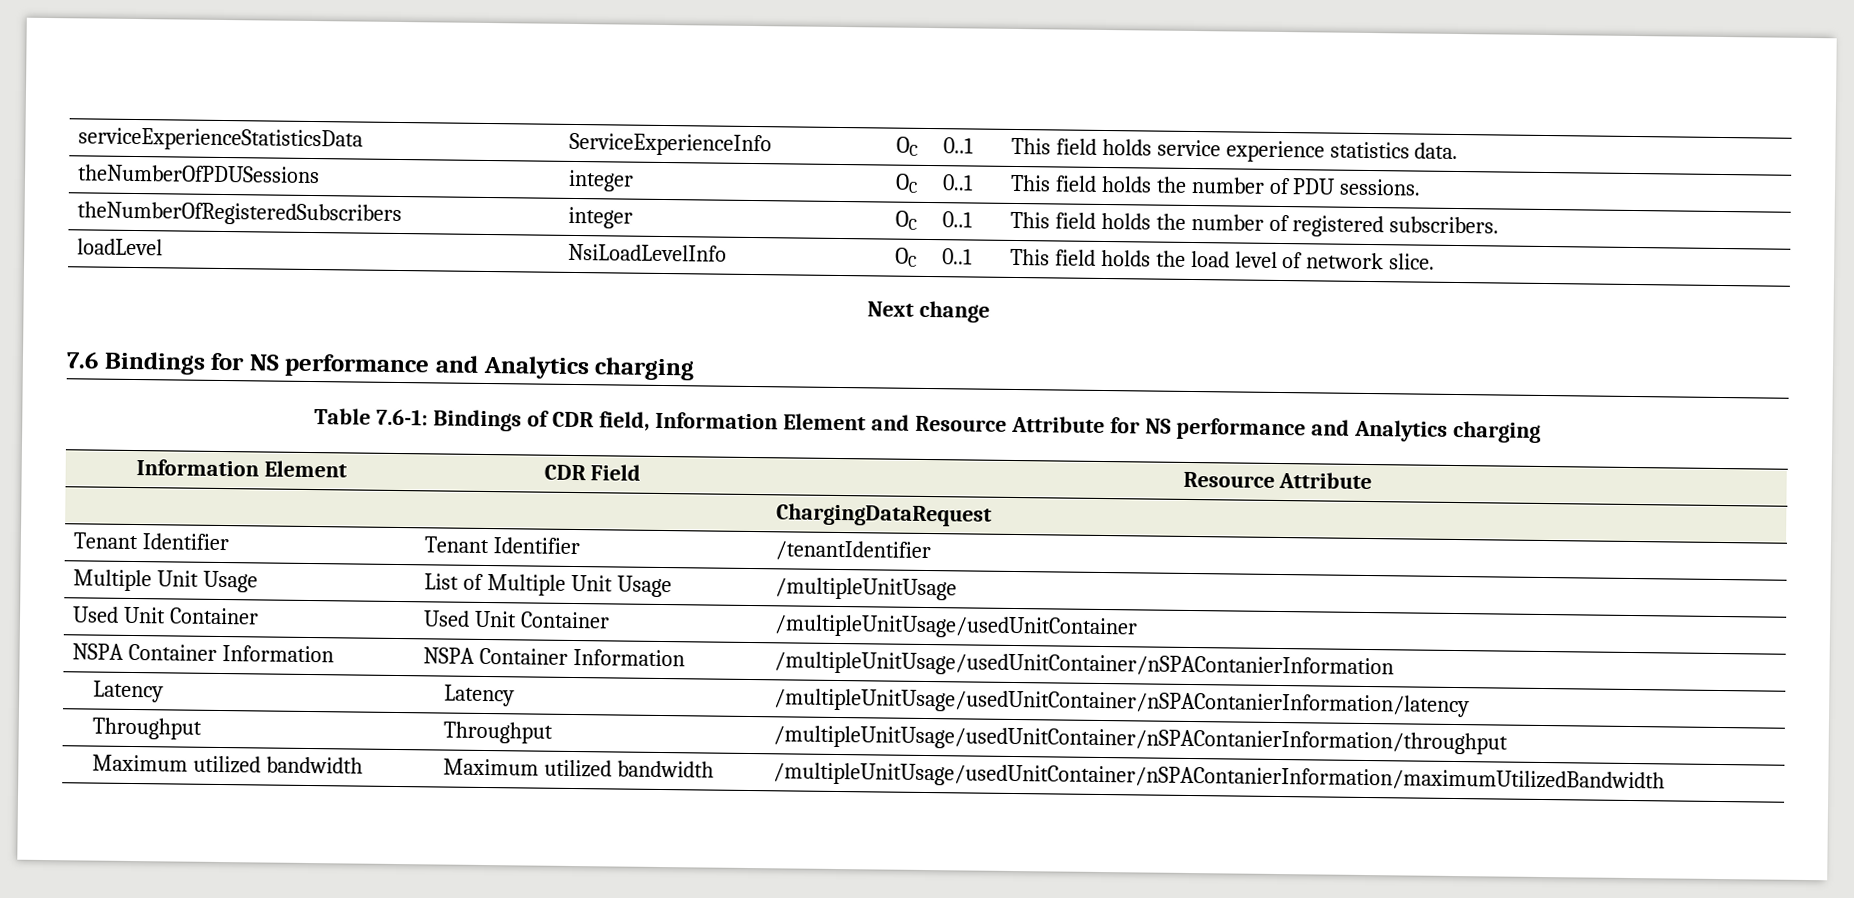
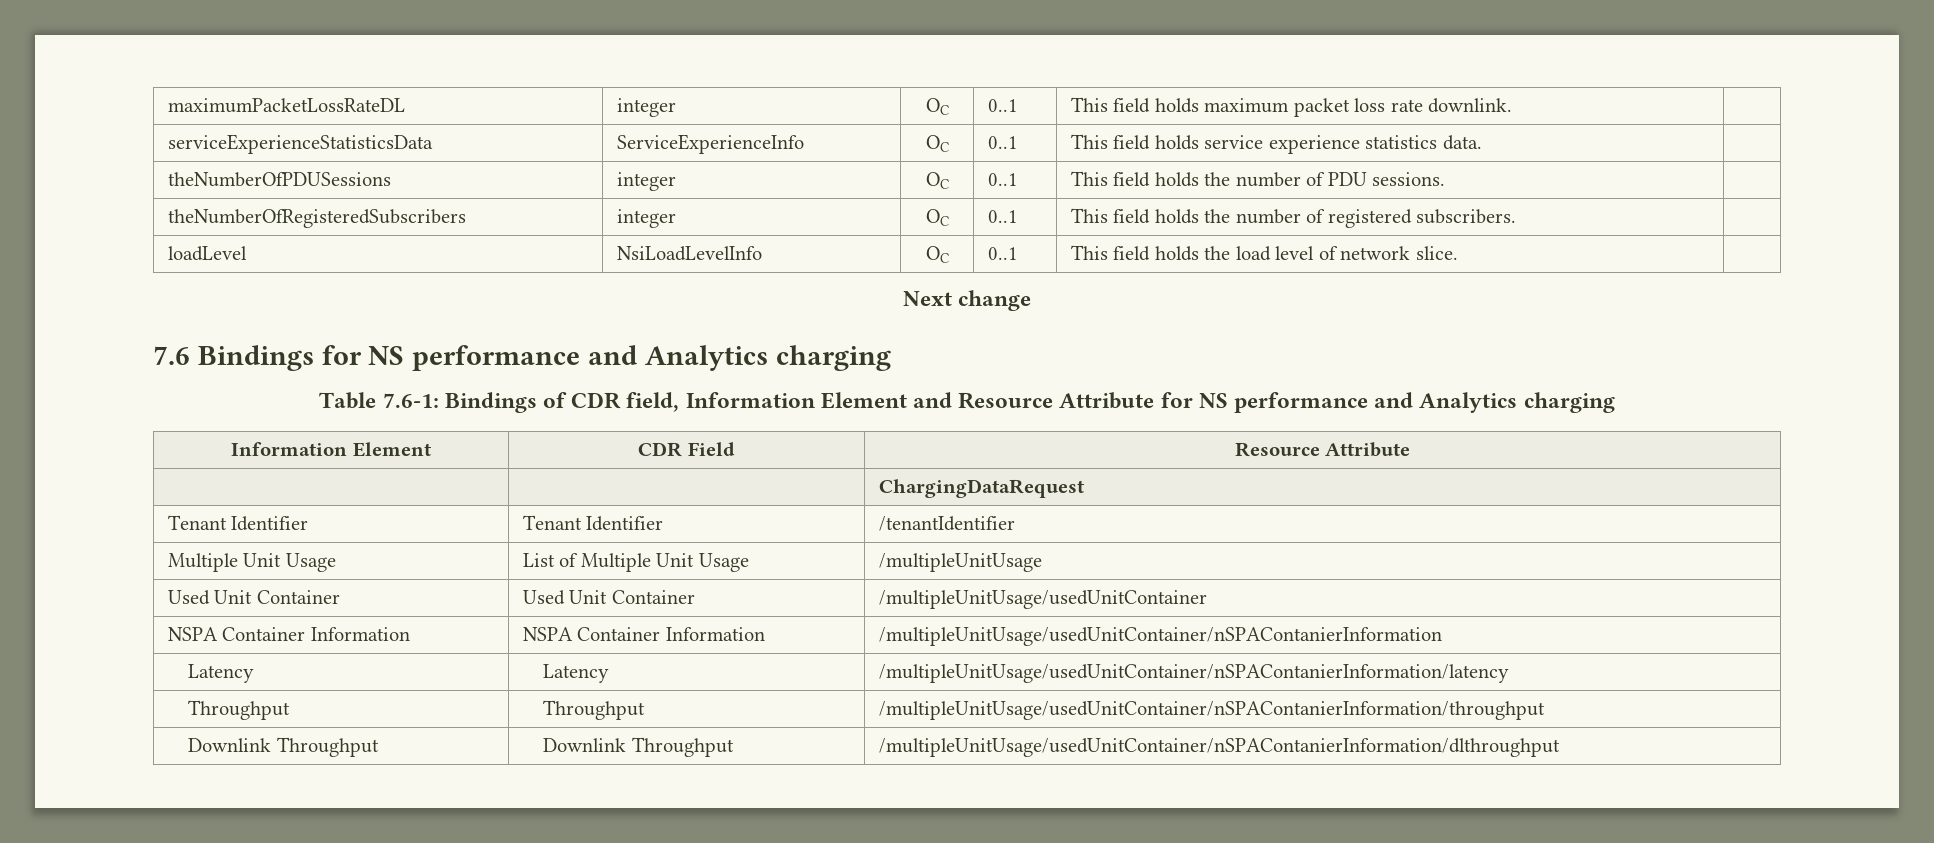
+ maximumPacketLossRateDL | integer | OC | 0..1 | This field holds maximum packet loss rate downlink. |
- Maximum utilized bandwidth | Maximum utilized bandwidth | /multipleUnitUsage/usedUnitContainer/nSPAContanierInformation/maximumUtilizedBandwidth
+ Downlink Throughput | Downlink Throughput | /multipleUnitUsage/usedUnitContainer/nSPAContanierInformation/dlthroughput

